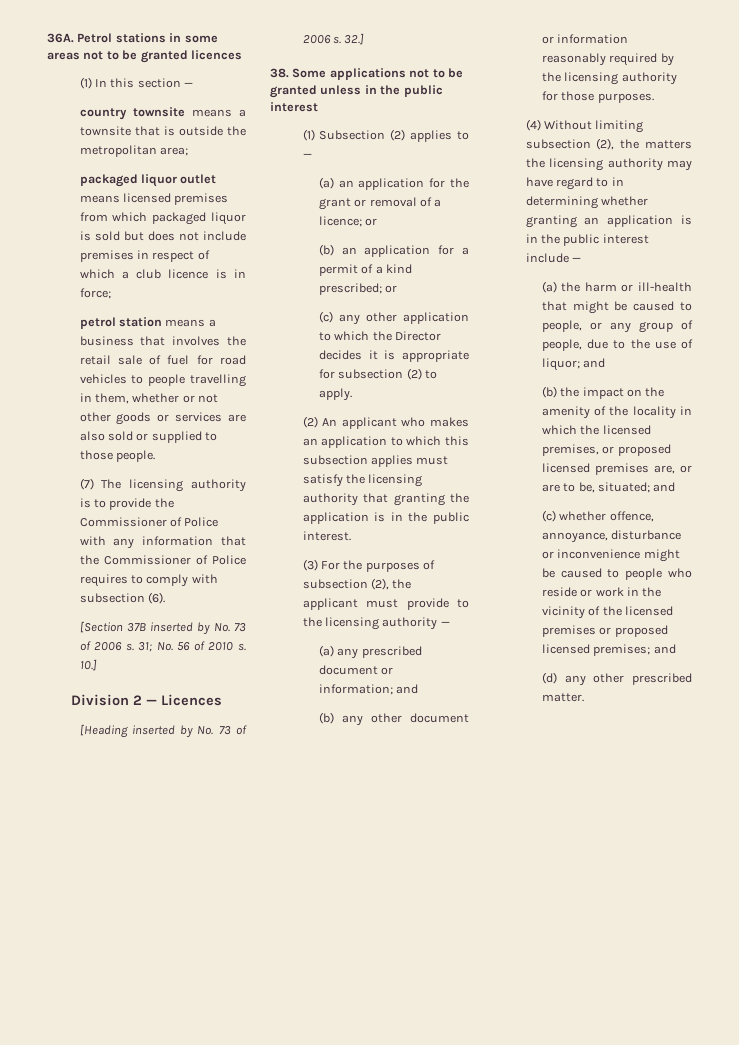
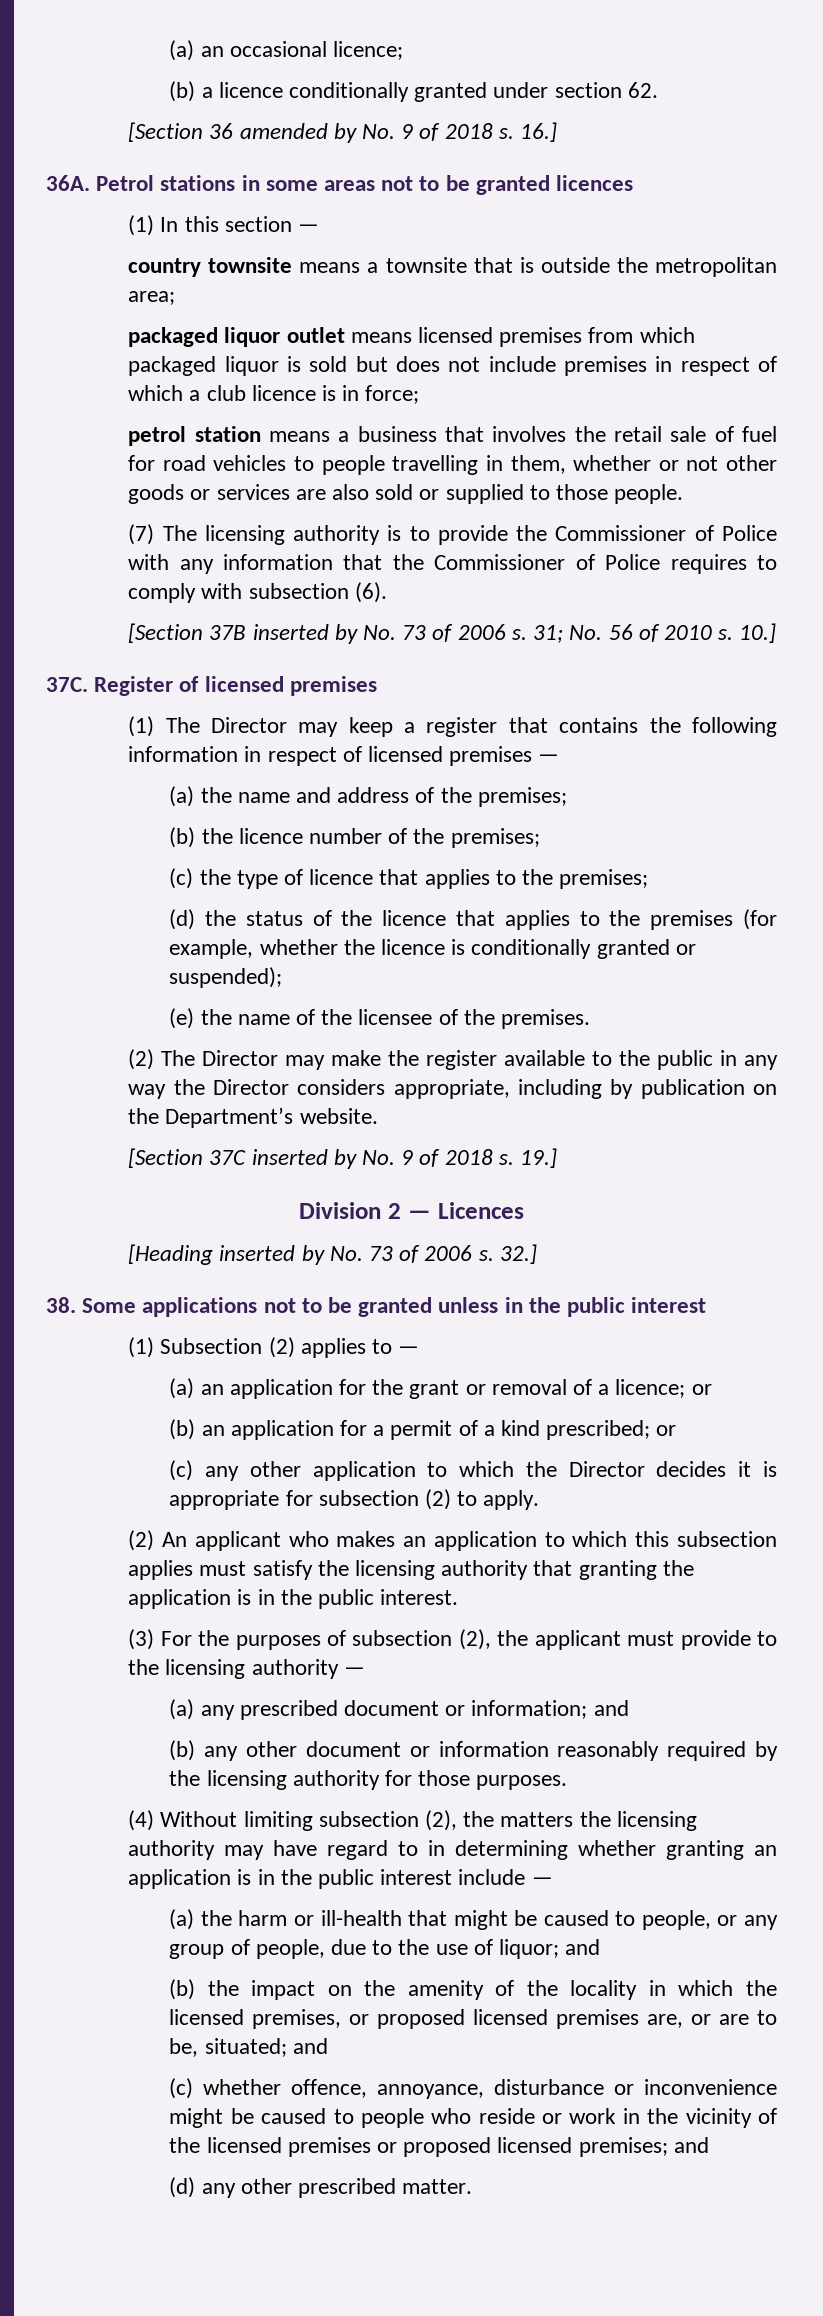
+ (a) an occasional licence;
+ (b) a licence conditionally granted under section 62.
+ [Section 36 amended by No. 9 of 2018 s. 16.]
+ 37C. Register of licensed premises
+ (1) The Director may keep a register that contains the following information in respect of licensed premises —
+ (a) the name and address of the premises;
+ (b) the licence number of the premises;
+ (c) the type of licence that applies to the premises;
+ (d) the status of the licence that applies to the premises (for example, whether the licence is conditionally granted or suspended);
+ (e) the name of the licensee of the premises.
+ (2) The Director may make the register available to the public in any way the Director considers appropriate, including by publication on the Department’s website.
+ [Section 37C inserted by No. 9 of 2018 s. 19.]

